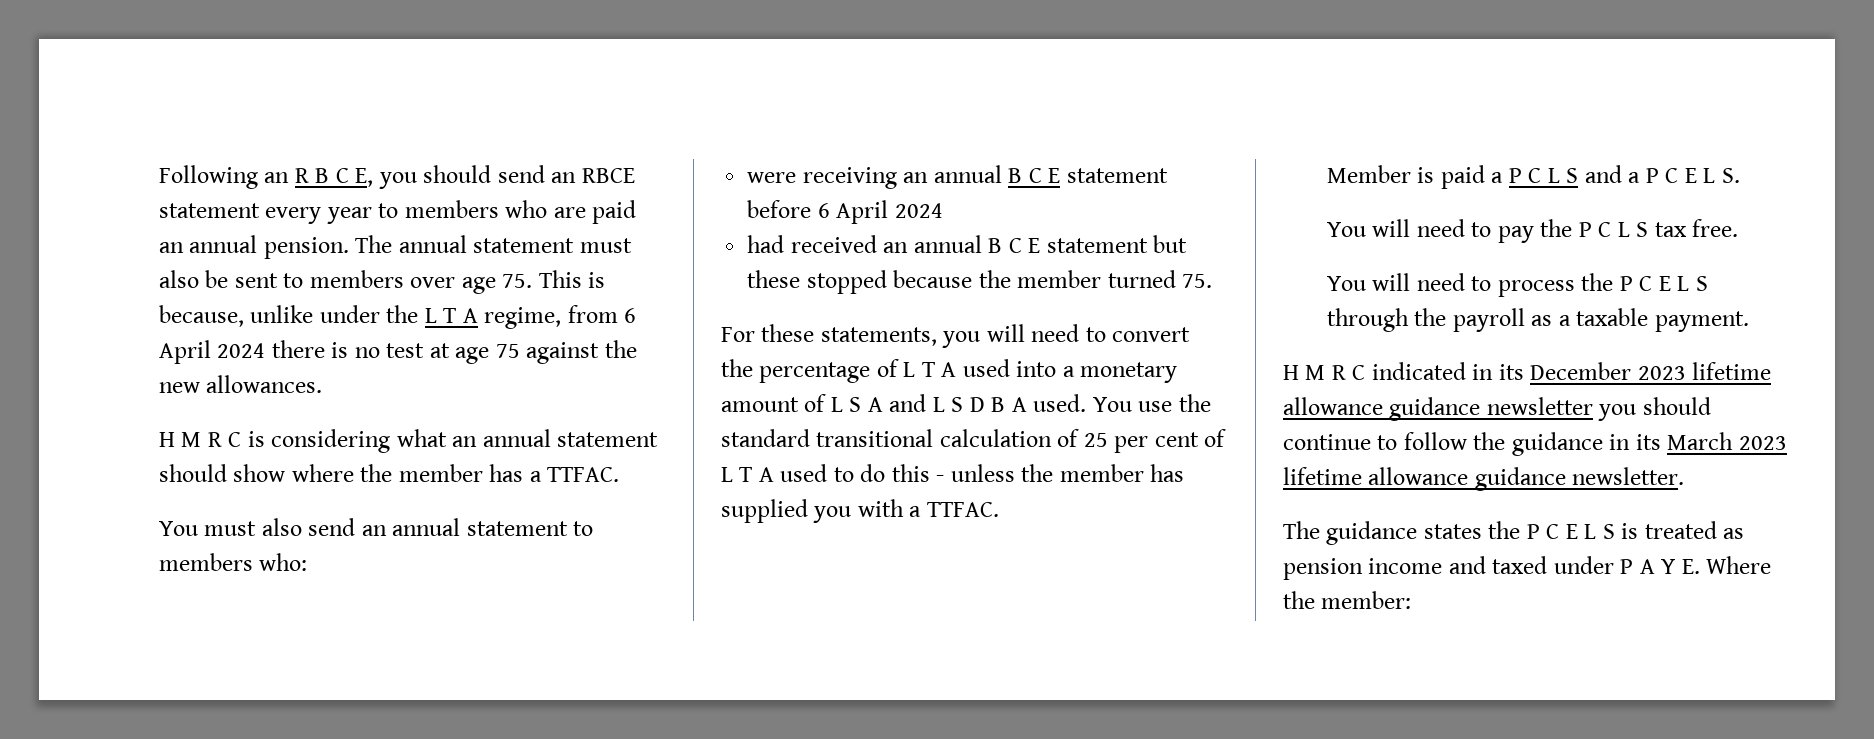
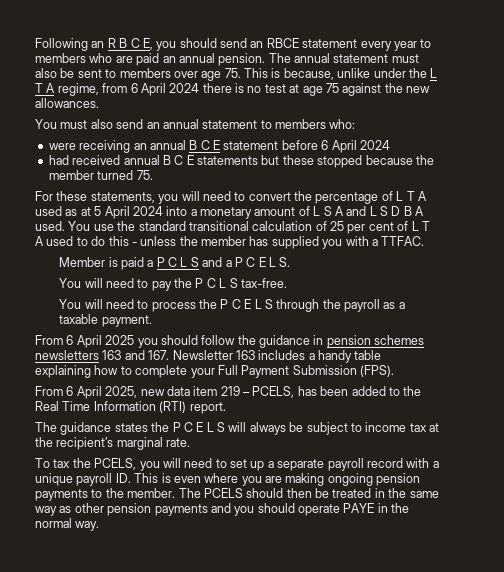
- H M R C is considering what an annual statement should show where the member has a TTFAC.
- had received an annual B C E statement but these stopped because the member turned 75.
+ had received annual B C E statements but these stopped because the member turned 75.
- For these statements, you will need to convert the percentage of L T A used into a monetary amount of L S A and L S D B A used.
+ For these statements, you will need to convert the percentage of L T A used as at 5 April 2024 into a monetary amount of L S A and L S D B A used.
- You will need to pay the P C L S tax free.
+ You will need to pay the P C L S tax-free.
- H M R C indicated in its December 2023 lifetime allowance guidance newsletter you should continue to follow the guidance in its March 2023 lifetime allowance guidance newsletter.
+ From 6 April 2025 you should follow the guidance in pension schemes newsletters 163 and 167. Newsletter 163 includes a handy table explaining how to complete your Full Payment Submission (FPS).
+ From 6 April 2025, new data item 219 – PCELS, has been added to the Real Time Information (RTI) report.
- The guidance states the P C E L S is treated as pension income and taxed under P A Y E. Where the member:
+ The guidance states the P C E L S will always be subject to income tax at the recipient’s marginal rate.
+ To tax the PCELS, you will need to set up a separate payroll record with a unique payroll ID. This is even where you are making ongoing pension payments to the member. The PCELS should then be treated in the same way as other pension payments and you should operate PAYE in the normal way.

